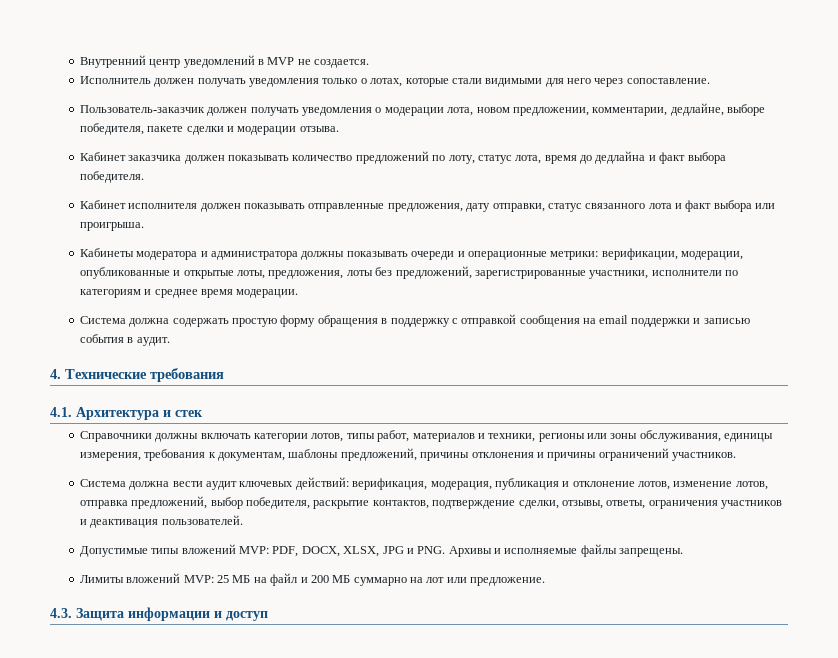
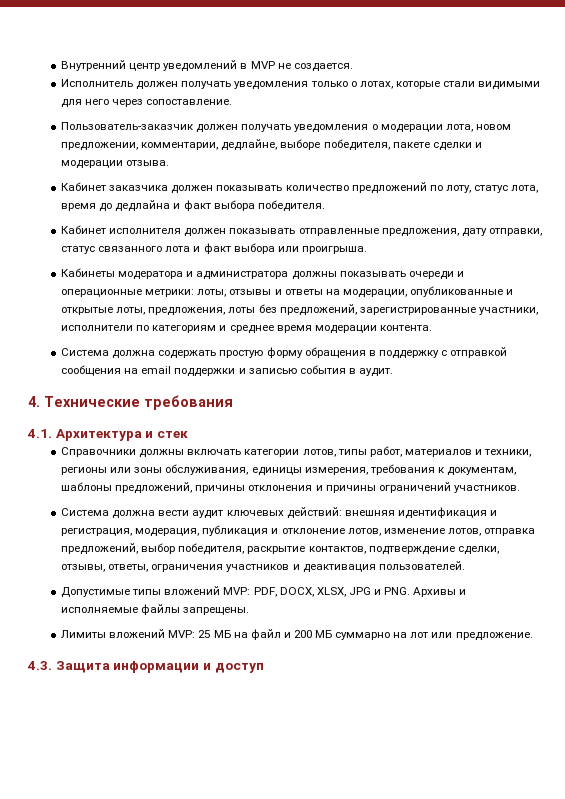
- Кабинеты модератора и администратора должны показывать очереди и операционные метрики: верификации, модерации, опубликованные и открытые лоты, предложения, лоты без предложений, зарегистрированные участники, исполнители по категориям и среднее время модерации.
+ Кабинеты модератора и администратора должны показывать очереди и операционные метрики: лоты, отзывы и ответы на модерации, опубликованные и открытые лоты, предложения, лоты без предложений, зарегистрированные участники, исполнители по категориям и среднее время модерации контента.
- Система должна вести аудит ключевых действий: верификация, модерация, публикация и отклонение лотов, изменение лотов, отправка предложений, выбор победителя, раскрытие контактов, подтверждение сделки, отзывы, ответы, ограничения участников и деактивация пользователей.
+ Система должна вести аудит ключевых действий: внешняя идентификация и регистрация, модерация, публикация и отклонение лотов, изменение лотов, отправка предложений, выбор победителя, раскрытие контактов, подтверждение сделки, отзывы, ответы, ограничения участников и деактивация пользователей.

